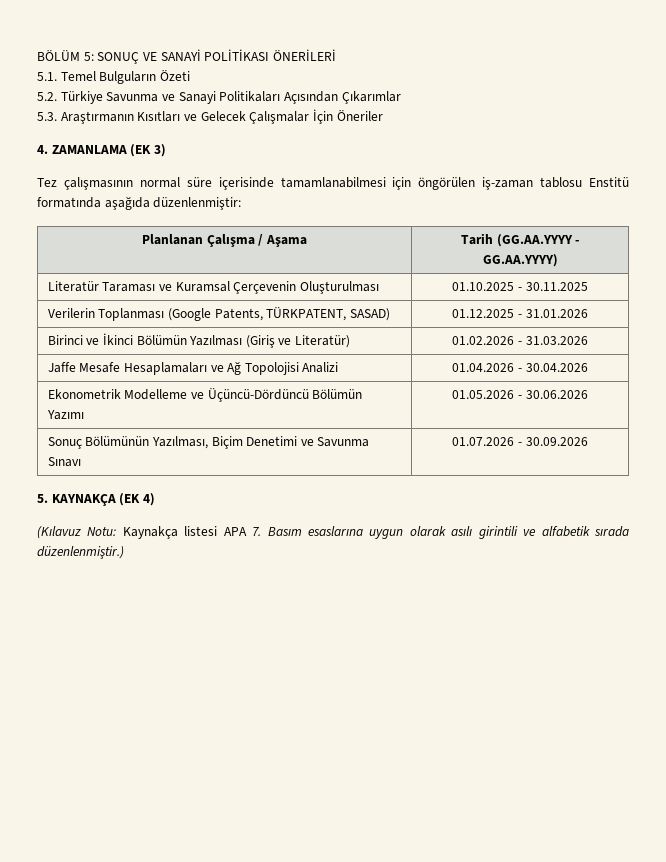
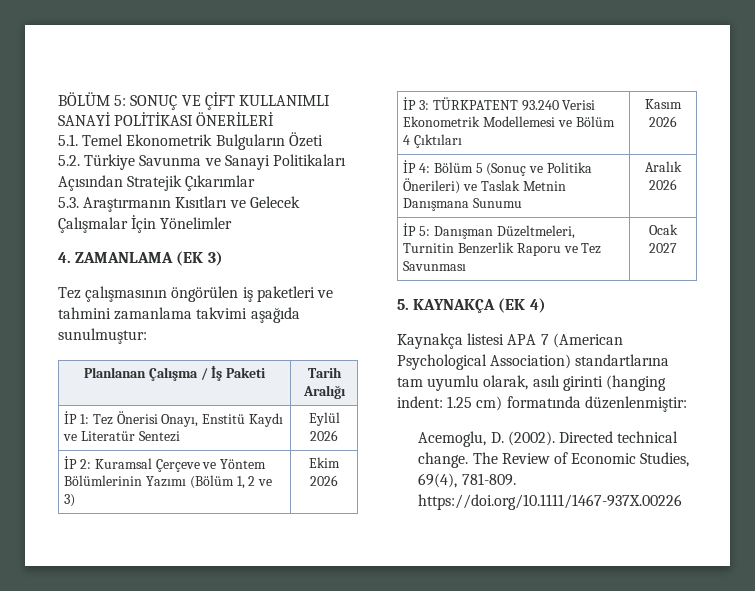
- BÖLÜM 5: SONUÇ VE SANAYİ POLİTİKASI ÖNERİLERİ
+ BÖLÜM 5: SONUÇ VE ÇİFT KULLANIMLI SANAYİ POLİTİKASI ÖNERİLERİ
- 5.1. Temel Bulguların Özeti
+ 5.1. Temel Ekonometrik Bulguların Özeti
- 5.2. Türkiye Savunma ve Sanayi Politikaları Açısından Çıkarımlar
+ 5.2. Türkiye Savunma ve Sanayi Politikaları Açısından Stratejik Çıkarımlar
- 5.3. Araştırmanın Kısıtları ve Gelecek Çalışmalar İçin Öneriler
+ 5.3. Araştırmanın Kısıtları ve Gelecek Çalışmalar İçin Yönelimler
- Tez çalışmasının normal süre içerisinde tamamlanabilmesi için öngörülen iş-zaman tablosu Enstitü formatında aşağıda düzenlenmiştir:
+ Tez çalışmasının öngörülen iş paketleri ve tahmini zamanlama takvimi aşağıda sunulmuştur:
- Planlanan Çalışma / Aşama | Tarih (GG.AA.YYYY - GG.AA.YYYY)
- Literatür Taraması ve Kuramsal Çerçevenin Oluşturulması | 01.10.2025 - 30.11.2025
- Verilerin Toplanması (Google Patents, TÜRKPATENT, SASAD) | 01.12.2025 - 31.01.2026
- Birinci ve İkinci Bölümün Yazılması (Giriş ve Literatür) | 01.02.2026 - 31.03.2026
- Jaffe Mesafe Hesaplamaları ve Ağ Topolojisi Analizi | 01.04.2026 - 30.04.2026
- Ekonometrik Modelleme ve Üçüncü-Dördüncü Bölümün Yazımı | 01.05.2026 - 30.06.2026
- Sonuç Bölümünün Yazılması, Biçim Denetimi ve Savunma Sınavı | 01.07.2026 - 30.09.2026
+ Planlanan Çalışma / İş Paketi | Tarih Aralığı
+ İP 1: Tez Önerisi Onayı, Enstitü Kaydı ve Literatür Sentezi | Eylül 2026
+ İP 2: Kuramsal Çerçeve ve Yöntem Bölümlerinin Yazımı (Bölüm 1, 2 ve 3) | Ekim 2026
+ İP 3: TÜRKPATENT 93.240 Verisi Ekonometrik Modellemesi ve Bölüm 4 Çıktıları | Kasım 2026
+ İP 4: Bölüm 5 (Sonuç ve Politika Önerileri) ve Taslak Metnin Danışmana Sunumu | Aralık 2026
+ İP 5: Danışman Düzeltmeleri, Turnitin Benzerlik Raporu ve Tez Savunması | Ocak 2027
- (Kılavuz Notu: Kaynakça listesi APA 7. Basım esaslarına uygun olarak asılı girintili ve alfabetik sırada düzenlenmiştir.)
+ Kaynakça listesi APA 7 (American Psychological Association) standartlarına tam uyumlu olarak, asılı girinti (hanging indent: 1.25 cm) formatında düzenlenmiştir:
+ Acemoglu, D. (2002). Directed technical change. The Review of Economic Studies, 69(4), 781-809. https://doi.org/10.1111/1467-937X.00226

